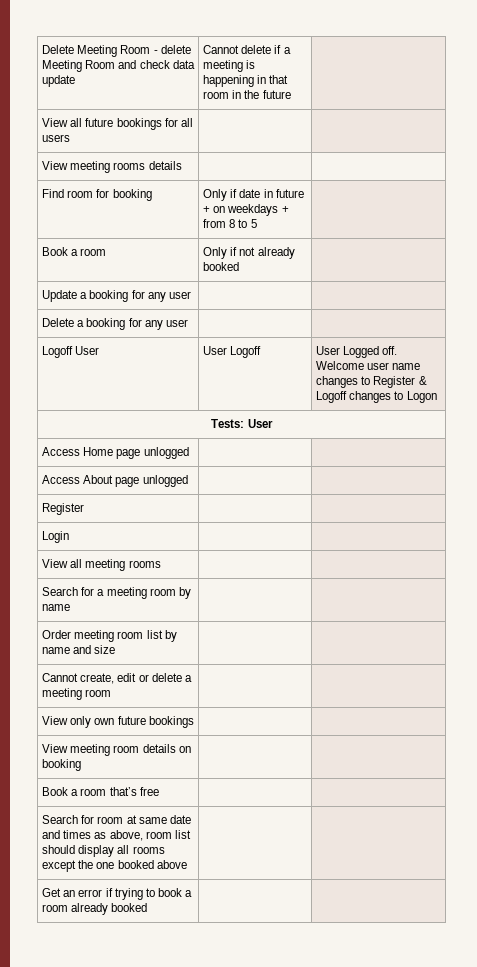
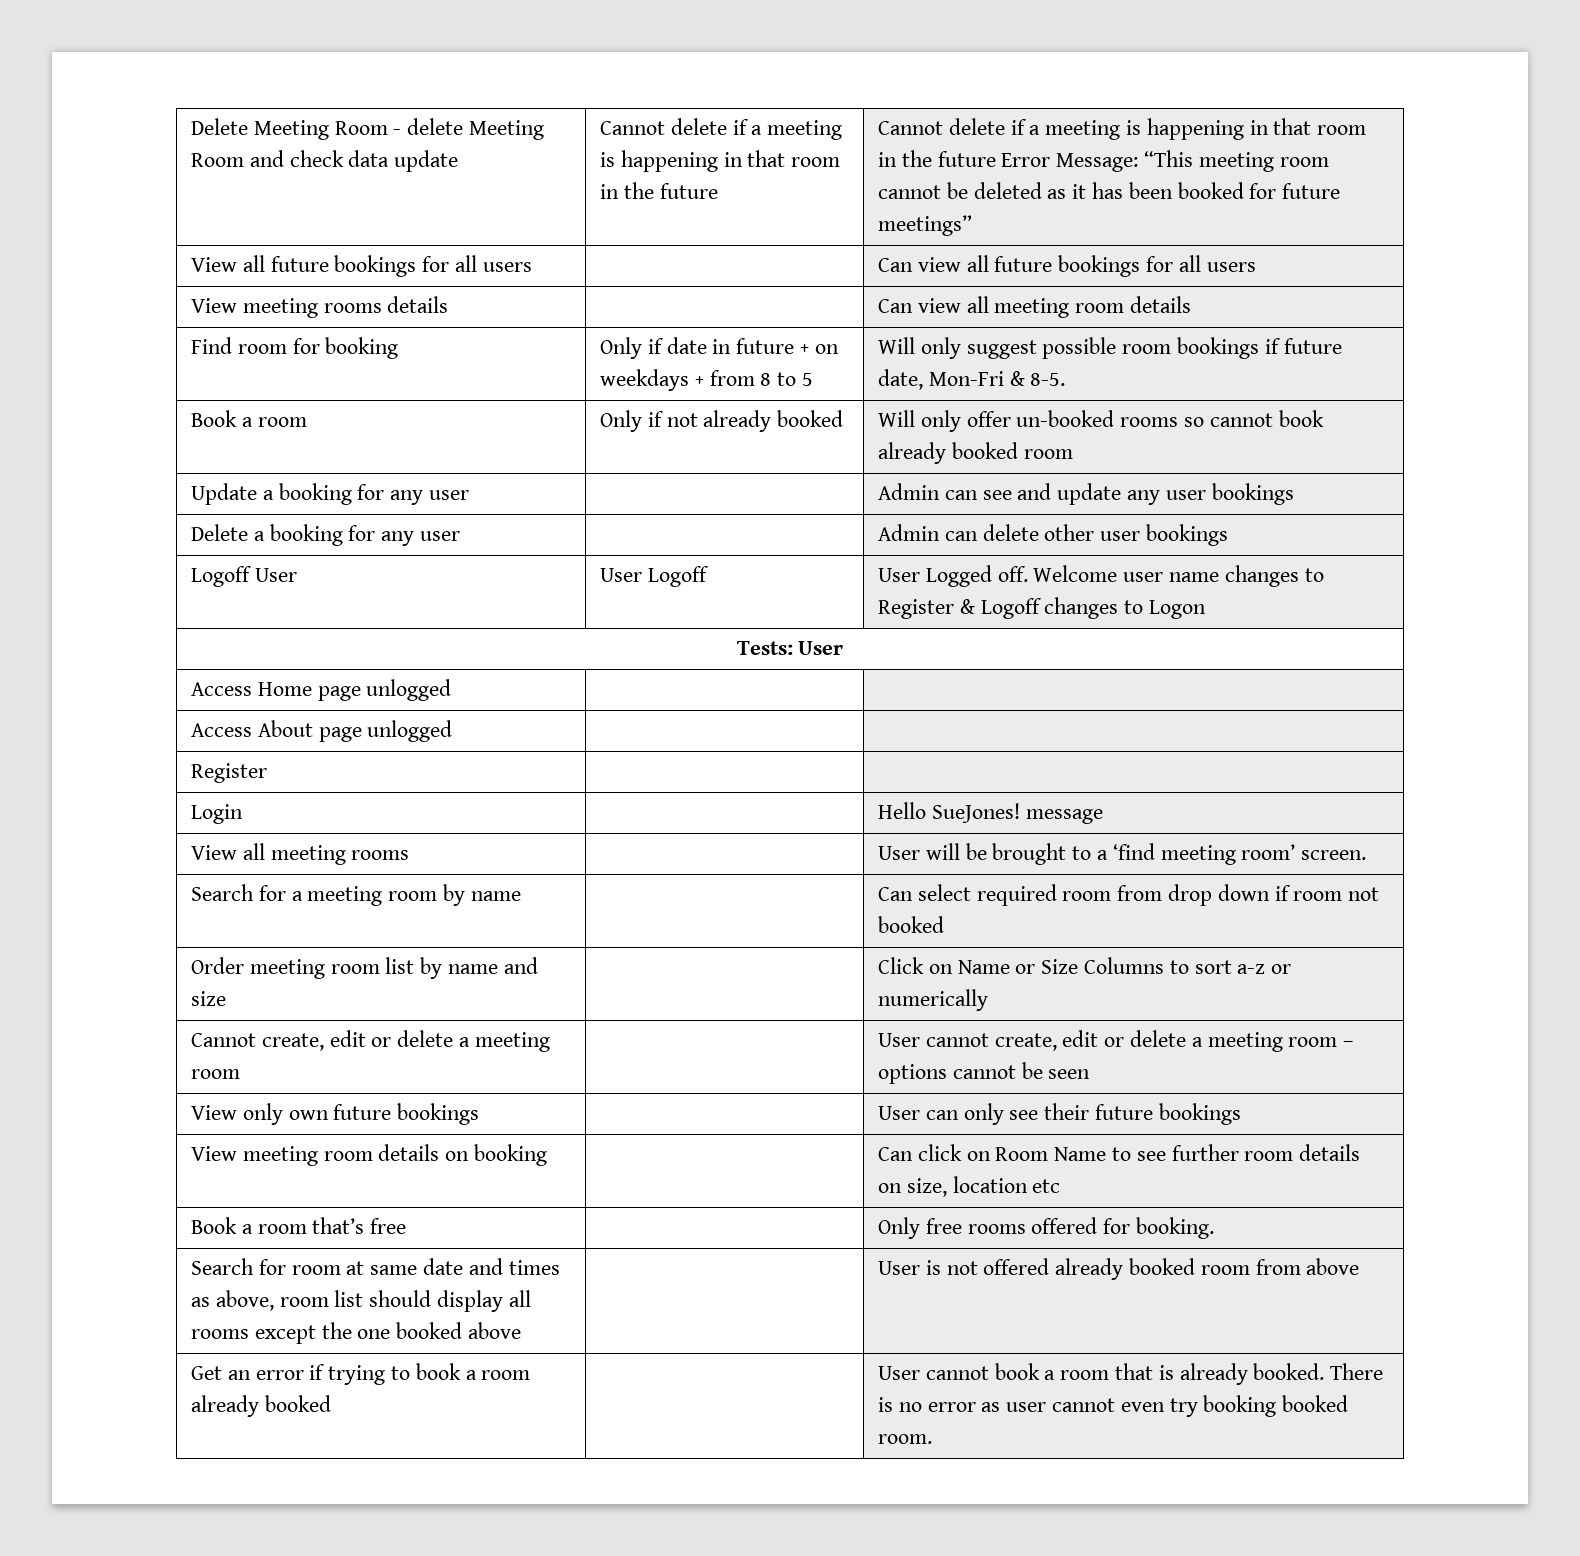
+ Cannot delete if a meeting is happening in that room in the future Error Message: “This meeting room cannot be deleted as it has been booked for future meetings”
- View all future bookings for all users | |
- View meeting rooms details | |
+ View all future bookings for all users | | Can view all future bookings for all users
+ View meeting rooms details | | Can view all meeting room details
- Find room for booking | Only if date in future + on weekdays + from 8 to 5 |
+ Find room for booking | Only if date in future + on weekdays + from 8 to 5 | Will only suggest possible room bookings if future date, Mon-Fri & 8-5.
- Book a room | Only if not already booked |
+ Book a room | Only if not already booked | Will only offer un-booked rooms so cannot book already booked room
- Update a booking for any user | |
+ Update a booking for any user | | Admin can see and update any user bookings
- Delete a booking for any user | |
+ Delete a booking for any user | | Admin can delete other user bookings
- Login | |
+ Login | | Hello SueJones! message
- View all meeting rooms | |
+ View all meeting rooms | | User will be brought to a ‘find meeting room’ screen.
- Search for a meeting room by name | |
+ Search for a meeting room by name | | Can select required room from drop down if room not booked
- Order meeting room list by name and size | |
+ Order meeting room list by name and size | | Click on Name or Size Columns to sort a-z or numerically
- Cannot create, edit or delete a meeting room | |
+ Cannot create, edit or delete a meeting room | | User cannot create, edit or delete a meeting room – options cannot be seen
- View only own future bookings | |
+ View only own future bookings | | User can only see their future bookings
- View meeting room details on booking | |
+ View meeting room details on booking | | Can click on Room Name to see further room details on size, location etc
- Book a room that’s free | |
+ Book a room that’s free | | Only free rooms offered for booking.
- Search for room at same date and times as above, room list should display all rooms except the one booked above | |
+ Search for room at same date and times as above, room list should display all rooms except the one booked above | | User is not offered already booked room from above
- Get an error if trying to book a room already booked | |
+ Get an error if trying to book a room already booked | | User cannot book a room that is already booked. There is no error as user cannot even try booking booked room.

